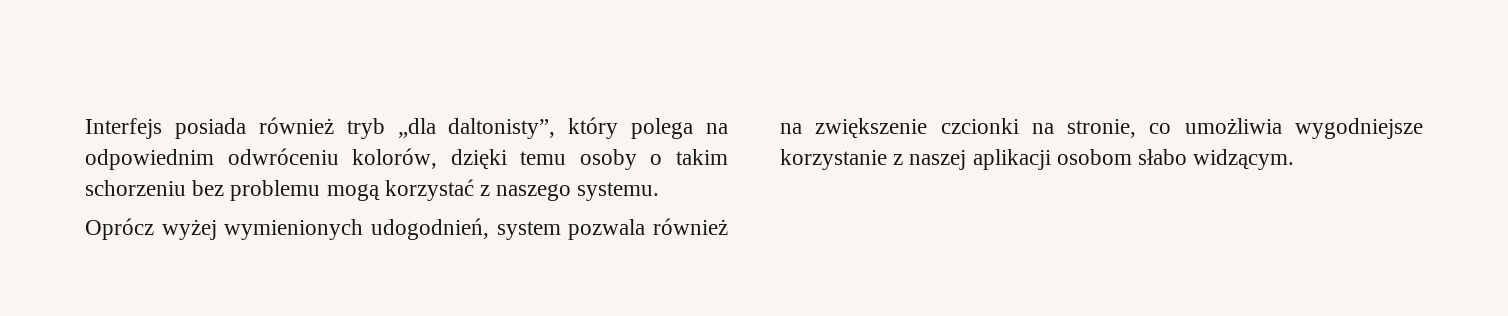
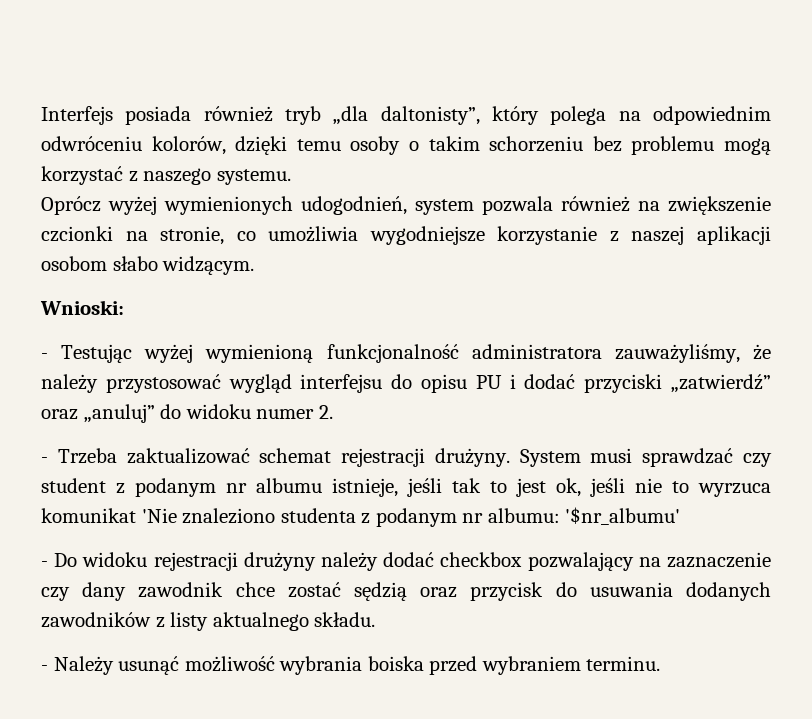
+ Wnioski:
+ - Testując wyżej wymienioną funkcjonalność administratora zauważyliśmy, że należy przystosować wygląd interfejsu do opisu PU i dodać przyciski „zatwierdź” oraz „anuluj” do widoku numer 2.
+ - Trzeba zaktualizować schemat rejestracji drużyny. System musi sprawdzać czy student z podanym nr albumu istnieje, jeśli tak to jest ok, jeśli nie to wyrzuca komunikat 'Nie znaleziono studenta z podanym nr albumu: '$nr_albumu'
+ - Do widoku rejestracji drużyny należy dodać checkbox pozwalający na zaznaczenie czy dany zawodnik chce zostać sędzią oraz przycisk do usuwania dodanych zawodników z listy aktualnego składu.
+ - Należy usunąć możliwość wybrania boiska przed wybraniem terminu.

